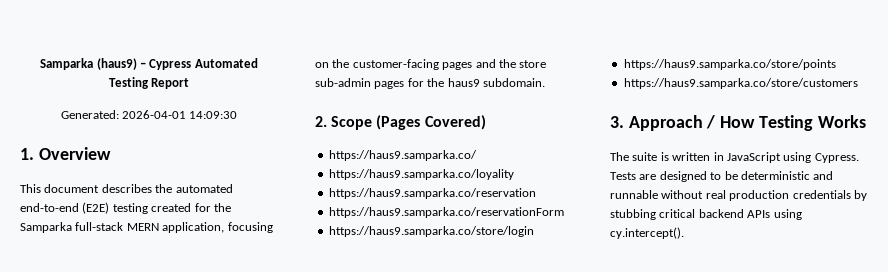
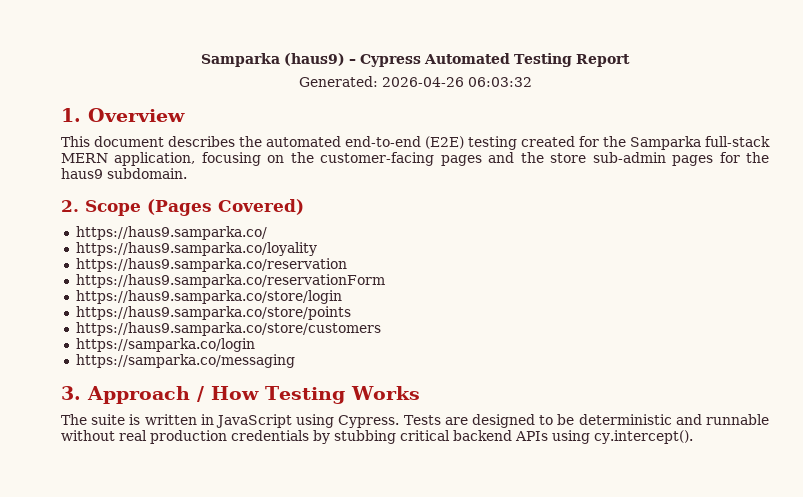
- Generated: 2026-04-01 14:09:30
+ Generated: 2026-04-26 06:03:32
+ https://samparka.co/login
+ https://samparka.co/messaging

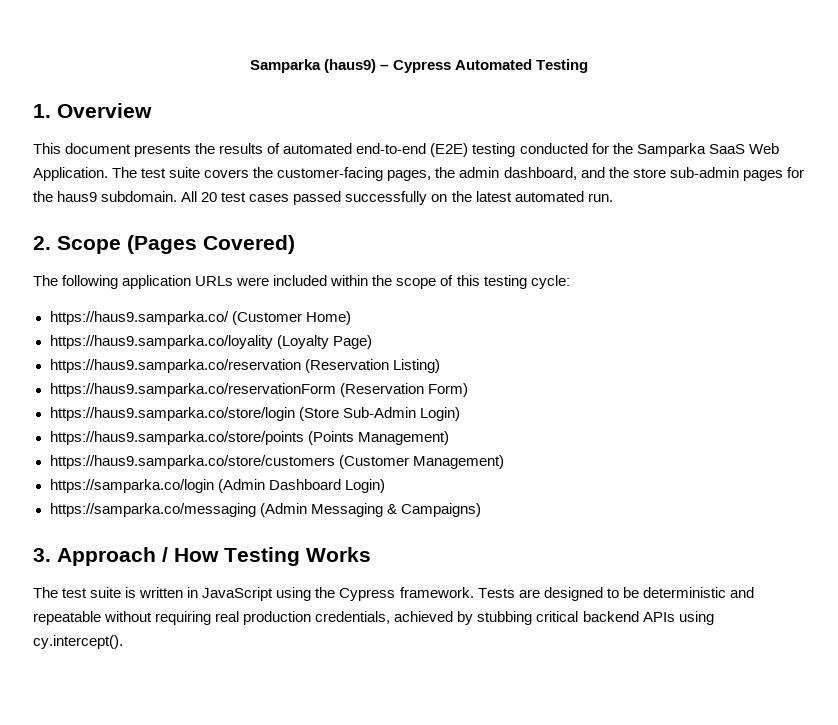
- Samparka (haus9) – Cypress Automated Testing Report
- Generated: 2026-04-26 06:03:32
+ Samparka (haus9) – Cypress Automated Testing
- This document describes the automated end-to-end (E2E) testing created for the Samparka full-stack MERN application, focusing on the customer-facing pages and the store sub-admin pages for the haus9 subdomain.
+ This document presents the results of automated end-to-end (E2E) testing conducted for the Samparka SaaS Web Application. The test suite covers the customer-facing pages, the admin dashboard, and the store sub-admin pages for the haus9 subdomain. All 20 test cases passed successfully on the latest automated run.
  2. Scope (Pages Covered)
+ The following application URLs were included within the scope of this testing cycle:
- https://haus9.samparka.co/
+ https://haus9.samparka.co/ (Customer Home)
- https://haus9.samparka.co/loyality
+ https://haus9.samparka.co/loyality (Loyalty Page)
- https://haus9.samparka.co/reservation
+ https://haus9.samparka.co/reservation (Reservation Listing)
- https://haus9.samparka.co/reservationForm
+ https://haus9.samparka.co/reservationForm (Reservation Form)
- https://haus9.samparka.co/store/login
+ https://haus9.samparka.co/store/login (Store Sub-Admin Login)
- https://haus9.samparka.co/store/points
+ https://haus9.samparka.co/store/points (Points Management)
- https://haus9.samparka.co/store/customers
+ https://haus9.samparka.co/store/customers (Customer Management)
- https://samparka.co/login
- https://samparka.co/messaging
+ https://samparka.co/login (Admin Dashboard Login)
+ https://samparka.co/messaging (Admin Messaging & Campaigns)
- The suite is written in JavaScript using Cypress.
+ The test suite is written in JavaScript using the Cypress framework.
- Tests are designed to be deterministic and runnable without real production credentials by stubbing critical backend APIs using cy.intercept().
+ Tests are designed to be deterministic and repeatable without requiring real production credentials, achieved by stubbing critical backend APIs using cy.intercept().

